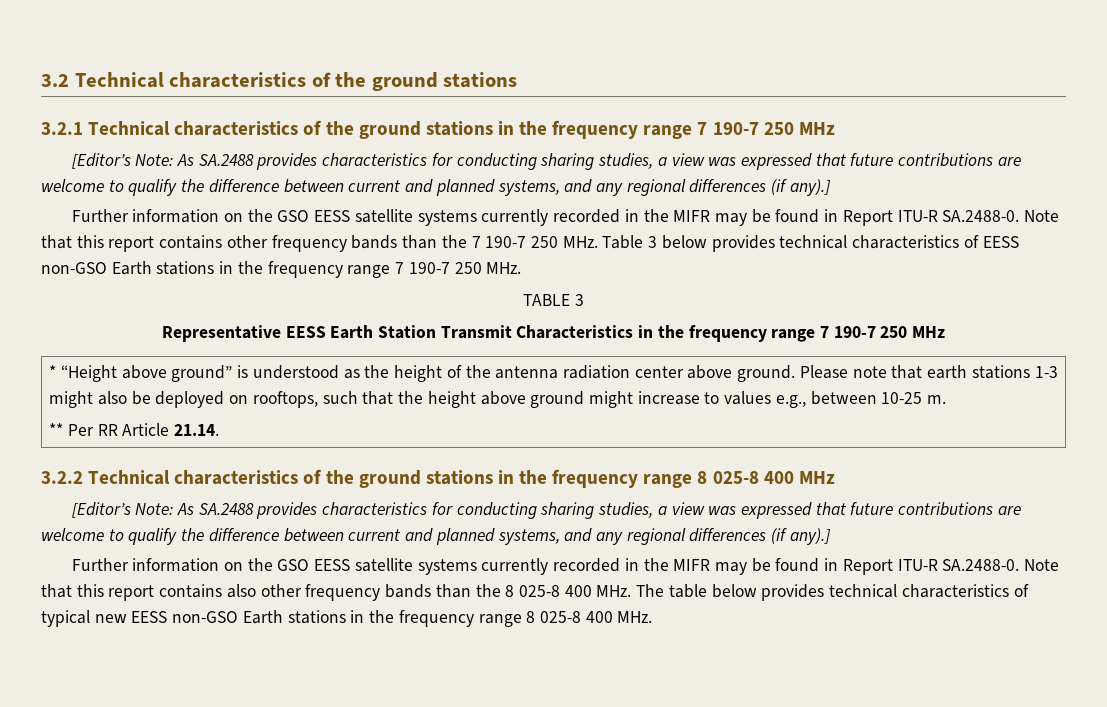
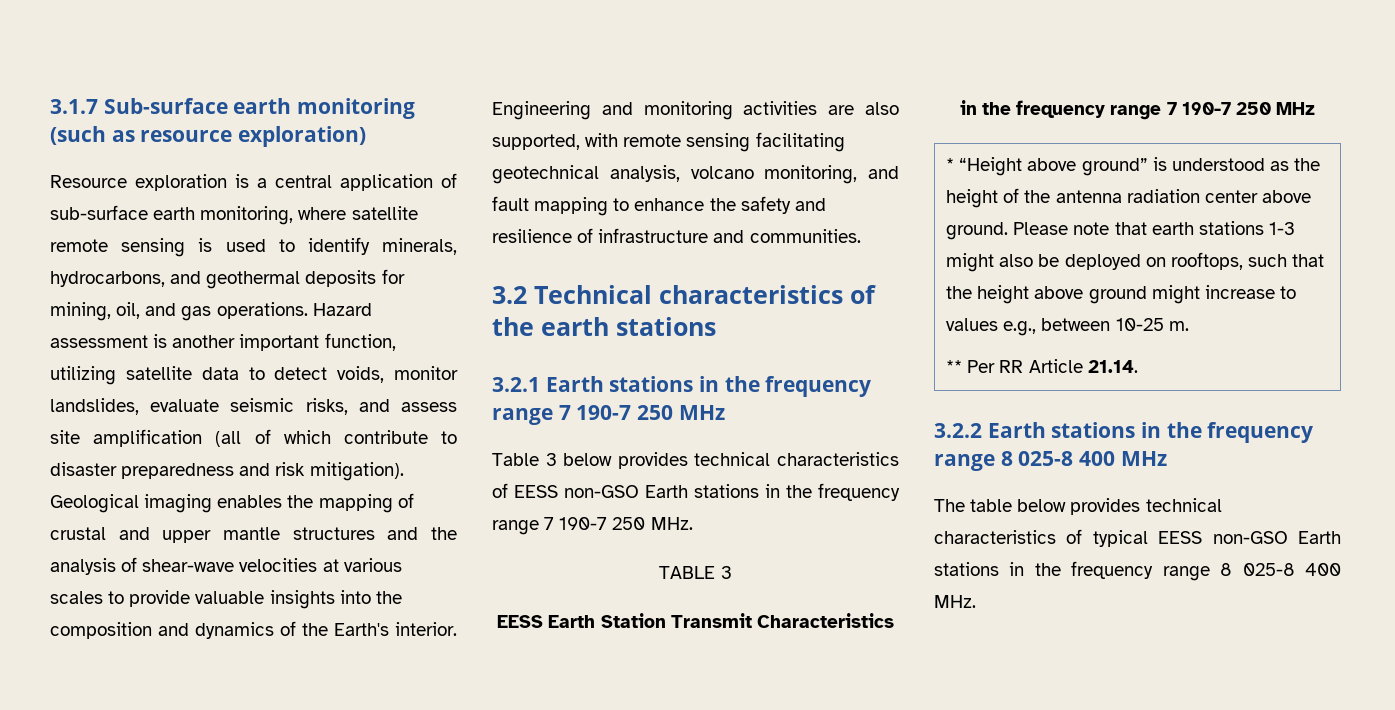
+ 3.1.7 Sub-surface earth monitoring (such as resource exploration)
+ Resource exploration is a central application of sub-surface earth monitoring, where satellite remote sensing is used to identify minerals, hydrocarbons, and geothermal deposits for mining, oil, and gas operations. Hazard assessment is another important function, utilizing satellite data to detect voids, monitor landslides, evaluate seismic risks, and assess site amplification (all of which contribute to disaster preparedness and risk mitigation). Geological imaging enables the mapping of crustal and upper mantle structures and the analysis of shear-wave velocities at various scales to provide valuable insights into the composition and dynamics of the Earth's interior. Engineering and monitoring activities are also supported, with remote sensing facilitating geotechnical analysis, volcano monitoring, and fault mapping to enhance the safety and resilience of infrastructure and communities.
- 3.2 Technical characteristics of the ground stations
+ 3.2 Technical characteristics of the earth stations
- 3.2.1 Technical characteristics of the ground stations in the frequency range 7 190-7 250 MHz
- [Editor’s Note: As SA.2488 provides characteristics for conducting sharing studies, a view was expressed that future contributions are welcome to qualify the difference between current and planned systems, and any regional differences (if any).]
- Further information on the GSO EESS satellite systems currently recorded in the MIFR may be found in Report ITU-R SA.2488-0. Note that this report contains other frequency bands than the 7 190-7 250 MHz. Table 3 below provides technical characteristics of EESS non-GSO Earth stations in the frequency range 7 190-7 250 MHz.
+ 3.2.1 Earth stations in the frequency range 7 190-7 250 MHz
+ Table 3 below provides technical characteristics of EESS non-GSO Earth stations in the frequency range 7 190-7 250 MHz.
- Representative EESS Earth Station Transmit Characteristics in the frequency range 7 190-7 250 MHz
+ EESS Earth Station Transmit Characteristics in the frequency range 7 190-7 250 MHz
- 3.2.2 Technical characteristics of the ground stations in the frequency range 8 025-8 400 MHz
- [Editor’s Note: As SA.2488 provides characteristics for conducting sharing studies, a view was expressed that future contributions are welcome to qualify the difference between current and planned systems, and any regional differences (if any).]
- Further information on the GSO EESS satellite systems currently recorded in the MIFR may be found in Report ITU-R SA.2488-0. Note that this report contains also other frequency bands than the 8 025-8 400 MHz. The table below provides technical characteristics of typical new EESS non-GSO Earth stations in the frequency range 8 025-8 400 MHz.
+ 3.2.2 Earth stations in the frequency range 8 025-8 400 MHz
+ The table below provides technical characteristics of typical EESS non-GSO Earth stations in the frequency range 8 025-8 400 MHz.

